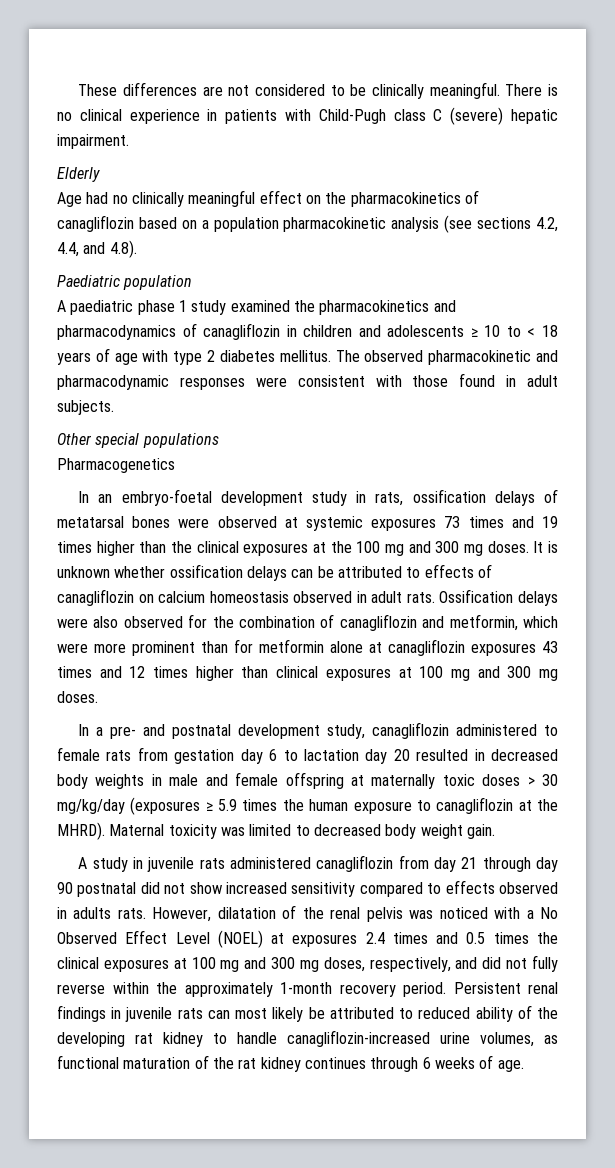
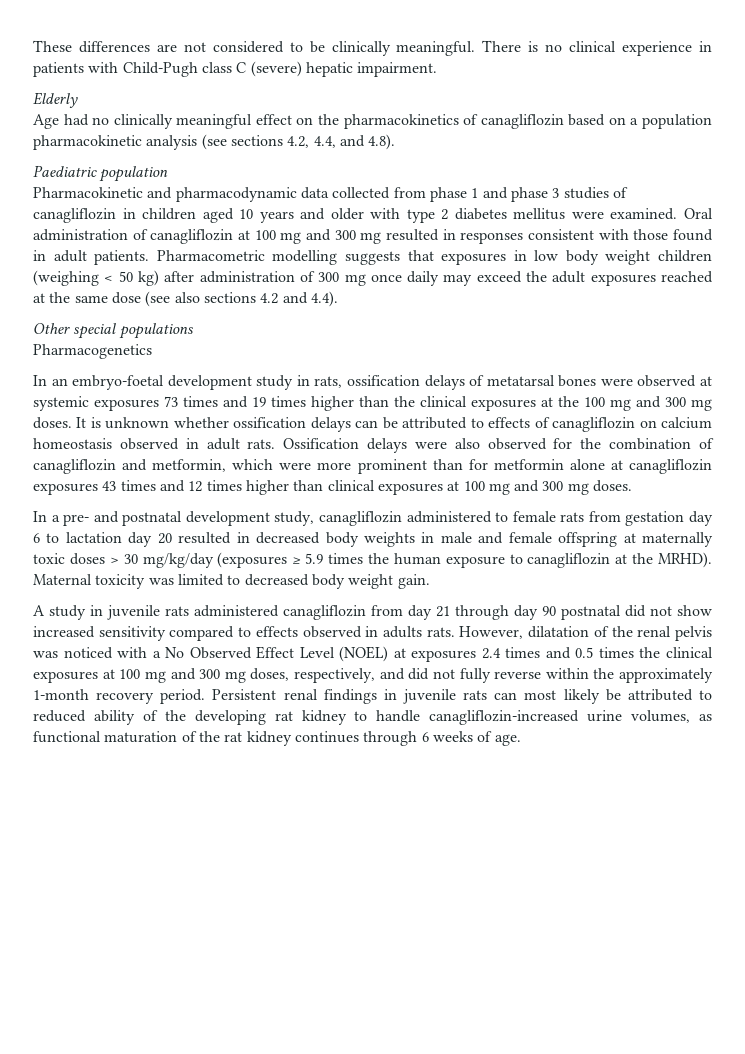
- A paediatric phase 1 study examined the pharmacokinetics and pharmacodynamics of canagliflozin in children and adolescents ≥ 10 to < 18 years of age with type 2 diabetes mellitus. The observed pharmacokinetic and pharmacodynamic responses were consistent with those found in adult subjects.
+ Pharmacokinetic and pharmacodynamic data collected from phase 1 and phase 3 studies of canagliflozin in children aged 10 years and older with type 2 diabetes mellitus were examined. Oral administration of canagliflozin at 100 mg and 300 mg resulted in responses consistent with those found in adult patients. Pharmacometric modelling suggests that exposures in low body weight children (weighing < 50 kg) after administration of 300 mg once daily may exceed the adult exposures reached at the same dose (see also sections 4.2 and 4.4).
- In a pre- and postnatal development study, canagliflozin administered to female rats from gestation day 6 to lactation day 20 resulted in decreased body weights in male and female offspring at maternally toxic doses > 30 mg/kg/day (exposures ≥ 5.9 times the human exposure to canagliflozin at the MHRD).
+ In a pre- and postnatal development study, canagliflozin administered to female rats from gestation day 6 to lactation day 20 resulted in decreased body weights in male and female offspring at maternally toxic doses > 30 mg/kg/day (exposures ≥ 5.9 times the human exposure to canagliflozin at the MRHD).

